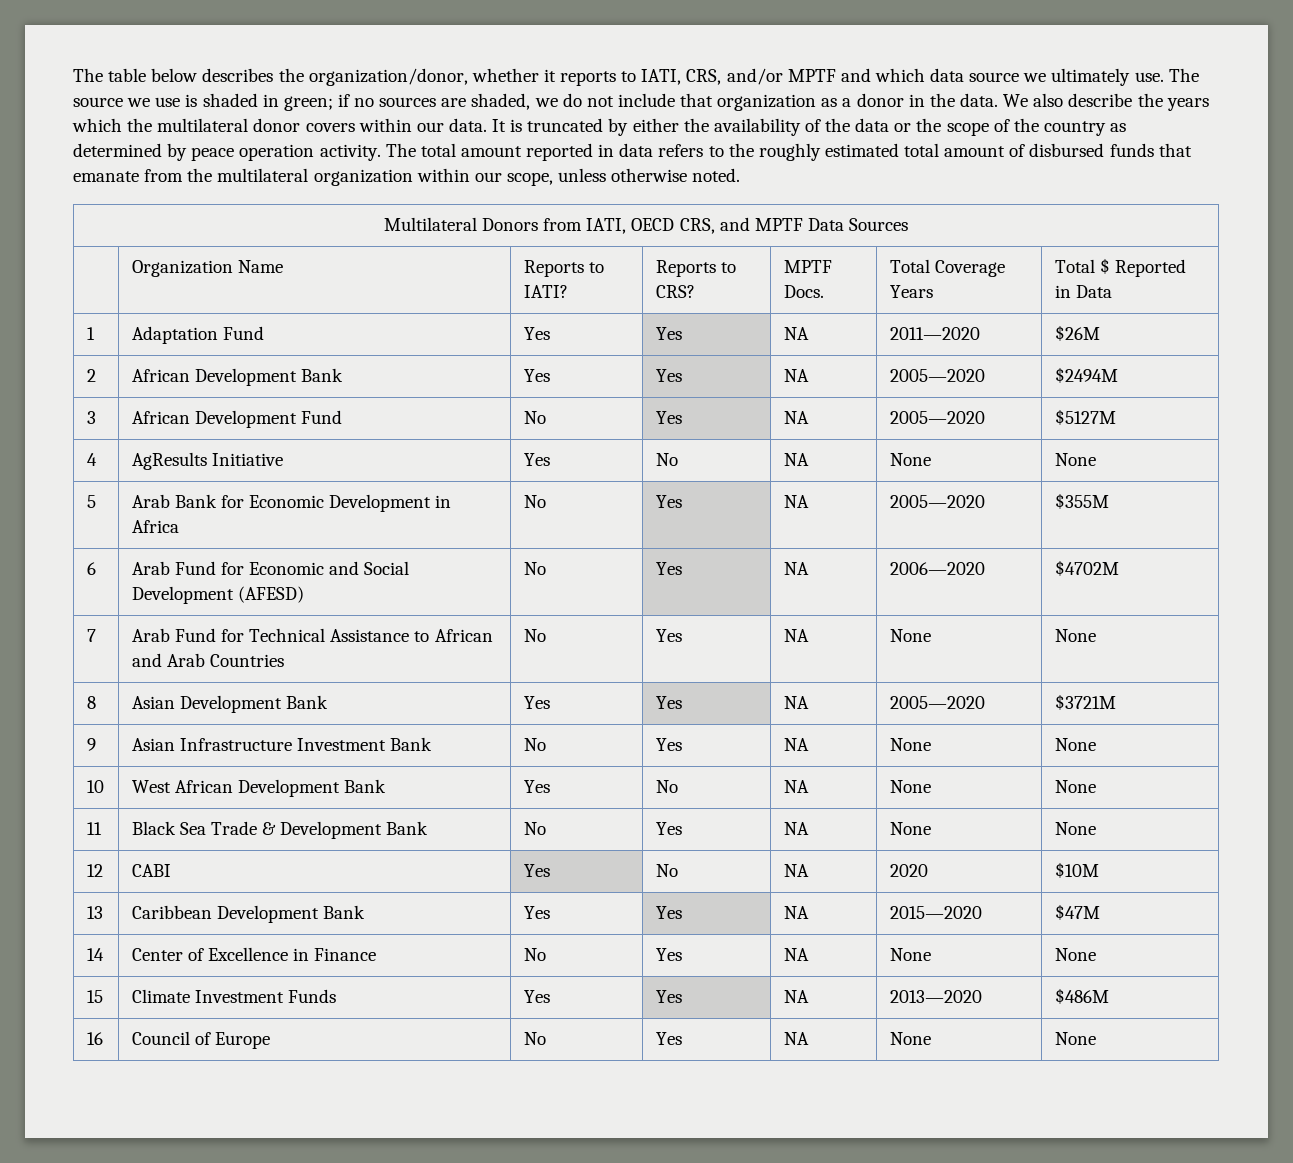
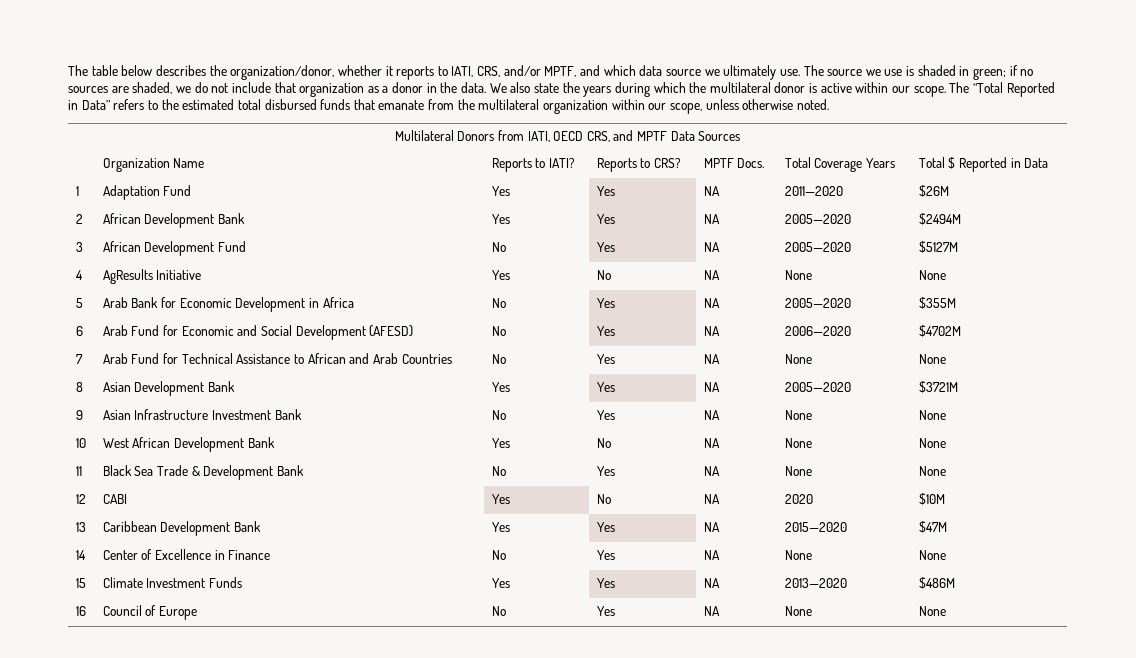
- The table below describes the organization/donor, whether it reports to IATI, CRS, and/or MPTF and which data source we ultimately use.
+ The table below describes the organization/donor, whether it reports to IATI, CRS, and/or MPTF, and which data source we ultimately use.
- We also describe the years which the multilateral donor covers within our data. It is truncated by either the availability of the data or the scope of the country as determined by peace operation activity. The total amount reported in data refers to the roughly estimated total amount of disbursed funds that emanate from the multilateral organization within our scope, unless otherwise noted.
+ We also state the years during which the multilateral donor is active within our scope. The “Total Reported in Data” refers to the estimated total disbursed funds that emanate from the multilateral organization within our scope, unless otherwise noted.

